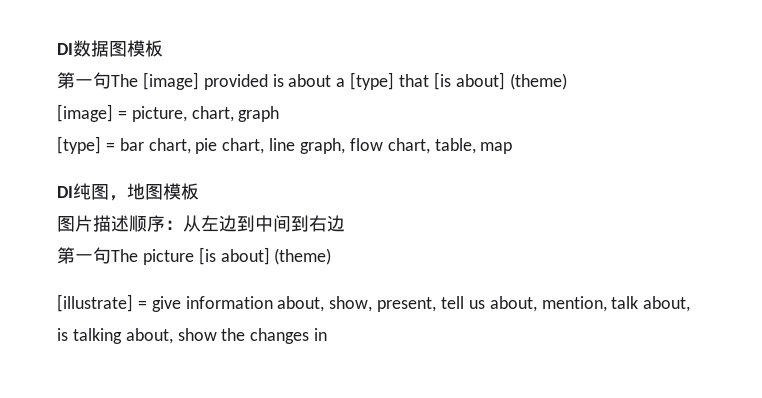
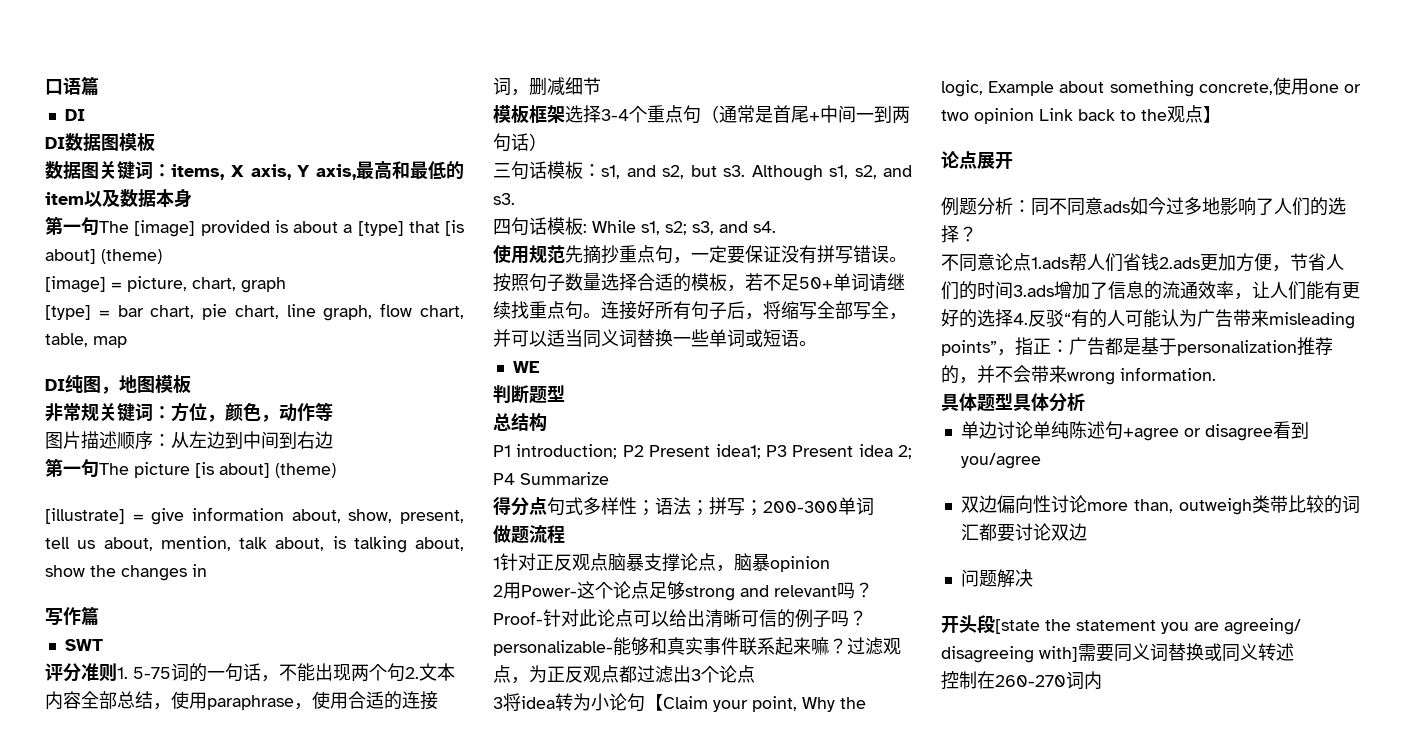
+ 口语篇
+ DI
+ 数据图关键词：items, X axis, Y axis,最高和最低的item以及数据本身
+ 非常规关键词：方位，颜色，动作等
+ 写作篇
+ SWT
+ 评分准则1. 5-75词的一句话，不能出现两个句2.文本内容全部总结，使用paraphrase，使用合适的连接词，删减细节
+ 模板框架选择3-4个重点句（通常是首尾+中间一到两句话）
+ 三句话模板：s1, and s2, but s3. Although s1, s2, and s3.
+ 四句话模板: While s1, s2; s3, and s4.
+ 使用规范先摘抄重点句，一定要保证没有拼写错误。按照句子数量选择合适的模板，若不足50+单词请继续找重点句。连接好所有句子后，将缩写全部写全，并可以适当同义词替换一些单词或短语。
+ WE
+ 判断题型
+ 总结构
+ P1 introduction; P2 Present idea1; P3 Present idea 2; P4 Summarize
+ 得分点句式多样性；语法；拼写；200-300单词
+ 做题流程
+ 1针对正反观点脑暴支撑论点，脑暴opinion
+ 2用Power-这个论点足够strong and relevant吗？Proof-针对此论点可以给出清晰可信的例子吗？personalizable-能够和真实事件联系起来嘛？过滤观点，为正反观点都过滤出3个论点
+ 3将idea转为小论句【Claim your point, Why the logic, Example about something concrete,使用one or two opinion Link back to the观点】
+ 论点展开
+ 例题分析：同不同意ads如今过多地影响了人们的选择？
+ 不同意论点1.ads帮人们省钱2.ads更加方便，节省人们的时间3.ads增加了信息的流通效率，让人们能有更好的选择4.反驳“有的人可能认为广告带来misleading points”，指正：广告都是基于personalization推荐的，并不会带来wrong information.
+ 具体题型具体分析
+ 单边讨论单纯陈述句+agree or disagree看到you/agree
+ 双边偏向性讨论more than, outweigh类带比较的词汇都要讨论双边
+ 问题解决
+ 开头段[state the statement you are agreeing/ disagreeing with]需要同义词替换或同义转述
+ 控制在260-270词内

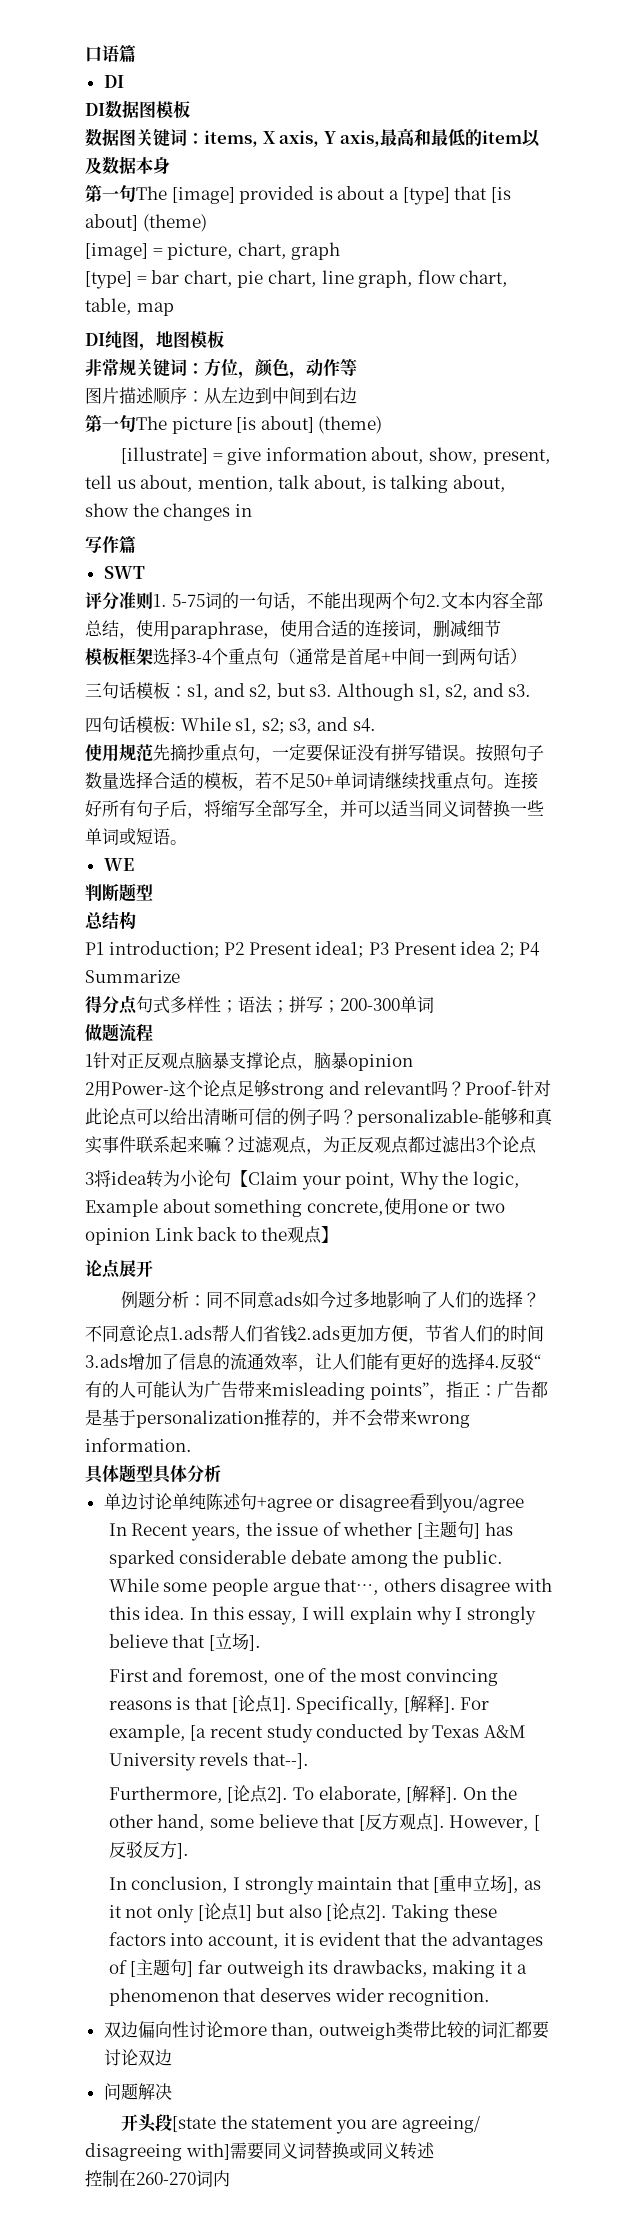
+ In Recent years, the issue of whether [主题句] has sparked considerable debate among the public. While some people argue that…, others disagree with this idea. In this essay, I will explain why I strongly believe that [立场].
+ First and foremost, one of the most convincing reasons is that [论点1]. Specifically, [解释]. For example, [a recent study conducted by Texas A&M University revels that--].
+ Furthermore, [论点2]. To elaborate, [解释]. On the other hand, some believe that [反方观点]. However, [反驳反方].
+ In conclusion, I strongly maintain that [重申立场], as it not only [论点1] but also [论点2]. Taking these factors into account, it is evident that the advantages of [主题句] far outweigh its drawbacks, making it a phenomenon that deserves wider recognition.

